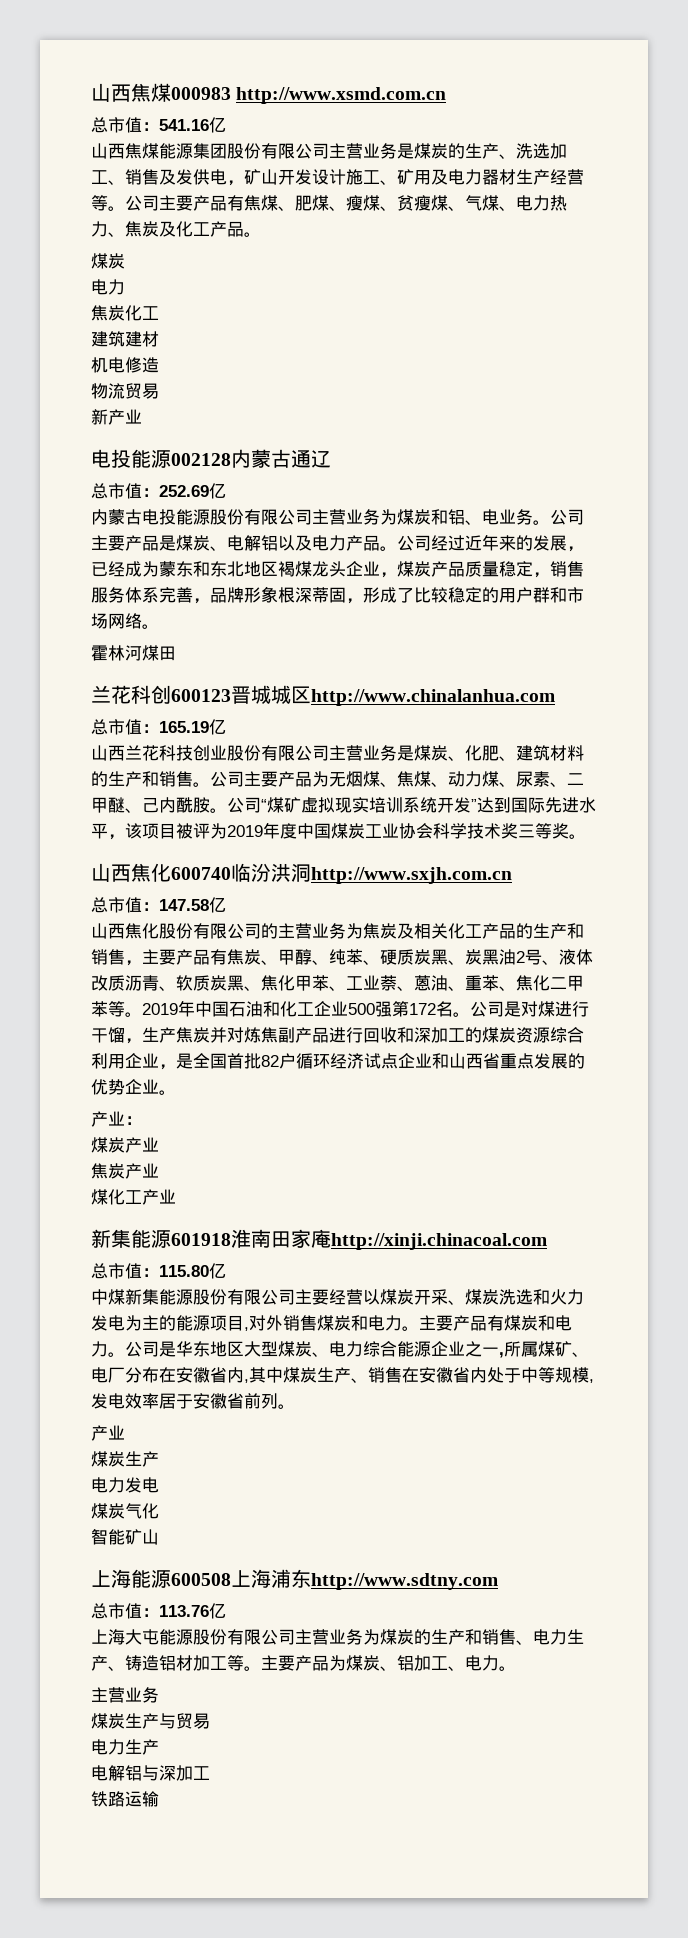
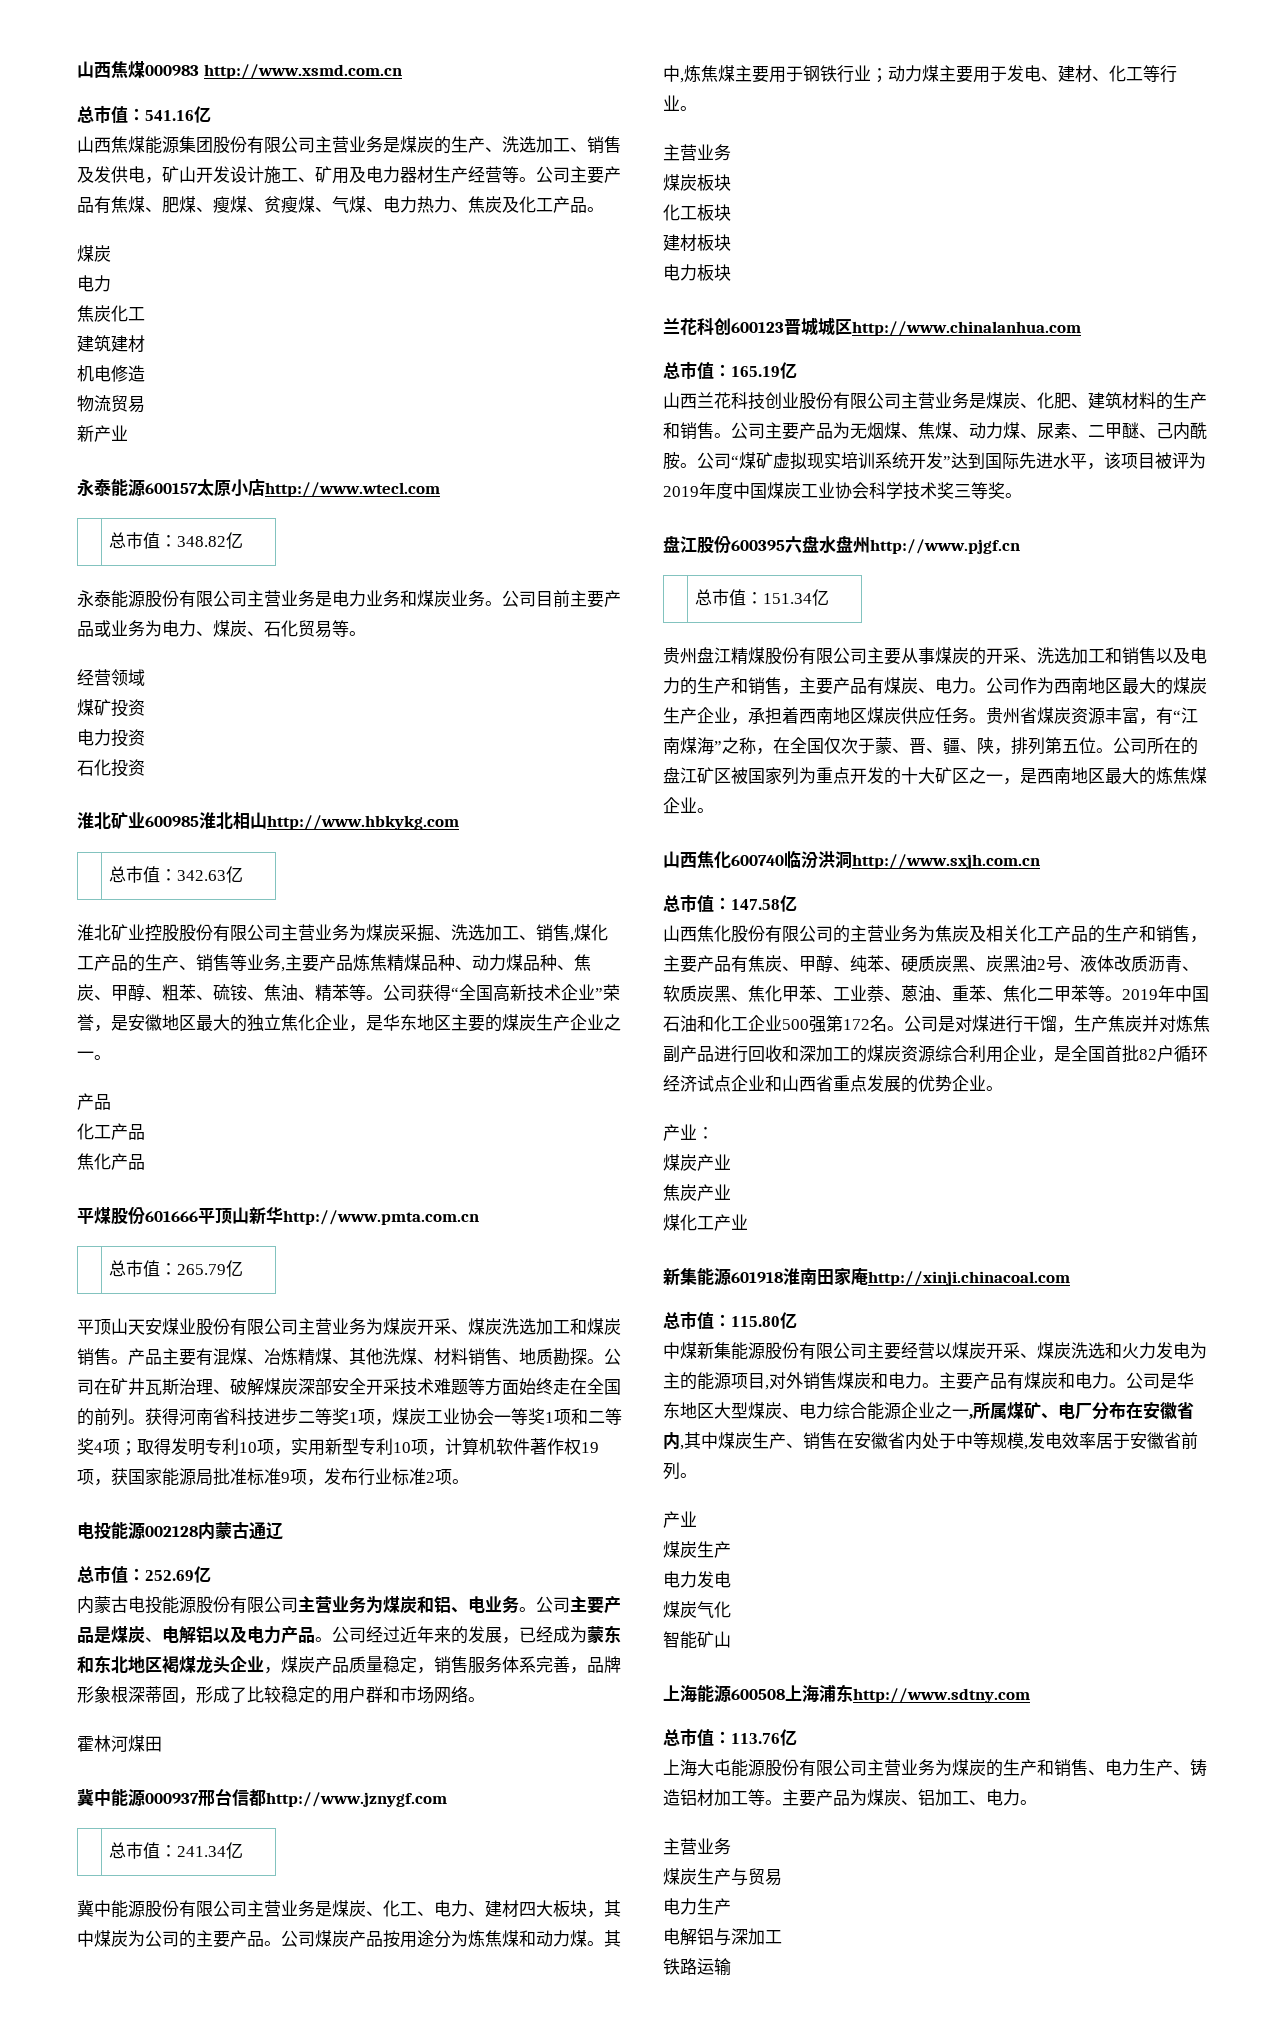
+ 永泰能源600157太原小店http://www.wtecl.com
+ | 总市值：348.82亿
+ 永泰能源股份有限公司主营业务是电力业务和煤炭业务。公司目前主要产品或业务为电力、煤炭、石化贸易等。
+ 经营领域
+ 煤矿投资
+ 电力投资
+ 石化投资
+ 淮北矿业600985淮北相山http://www.hbkykg.com
+ | 总市值：342.63亿
+ 淮北矿业控股股份有限公司主营业务为煤炭采掘、洗选加工、销售,煤化工产品的生产、销售等业务,主要产品炼焦精煤品种、动力煤品种、焦炭、甲醇、粗苯、硫铵、焦油、精苯等。公司获得“全国高新技术企业”荣誉，是安徽地区最大的独立焦化企业，是华东地区主要的煤炭生产企业之一。
+ 产品
+ 化工产品
+ 焦化产品
+ 平煤股份601666平顶山新华http://www.pmta.com.cn
+ | 总市值：265.79亿
+ 平顶山天安煤业股份有限公司主营业务为煤炭开采、煤炭洗选加工和煤炭销售。产品主要有混煤、冶炼精煤、其他洗煤、材料销售、地质勘探。公司在矿井瓦斯治理、破解煤炭深部安全开采技术难题等方面始终走在全国的前列。获得河南省科技进步二等奖1项，煤炭工业协会一等奖1项和二等奖4项；取得发明专利10项，实用新型专利10项，计算机软件著作权19项，获国家能源局批准标准9项，发布行业标准2项。
+ 冀中能源000937邢台信都http://www.jznygf.com
+ | 总市值：241.34亿
+ 冀中能源股份有限公司主营业务是煤炭、化工、电力、建材四大板块，其中煤炭为公司的主要产品。公司煤炭产品按用途分为炼焦煤和动力煤。其中,炼焦煤主要用于钢铁行业；动力煤主要用于发电、建材、化工等行业。
+ 主营业务
+ 煤炭板块
+ 化工板块
+ 建材板块
+ 电力板块
+ 盘江股份600395六盘水盘州http://www.pjgf.cn
+ | 总市值：151.34亿
+ 贵州盘江精煤股份有限公司主要从事煤炭的开采、洗选加工和销售以及电力的生产和销售，主要产品有煤炭、电力。公司作为西南地区最大的煤炭生产企业，承担着西南地区煤炭供应任务。贵州省煤炭资源丰富，有“江南煤海”之称，在全国仅次于蒙、晋、疆、陕，排列第五位。公司所在的盘江矿区被国家列为重点开发的十大矿区之一，是西南地区最大的炼焦煤企业。

